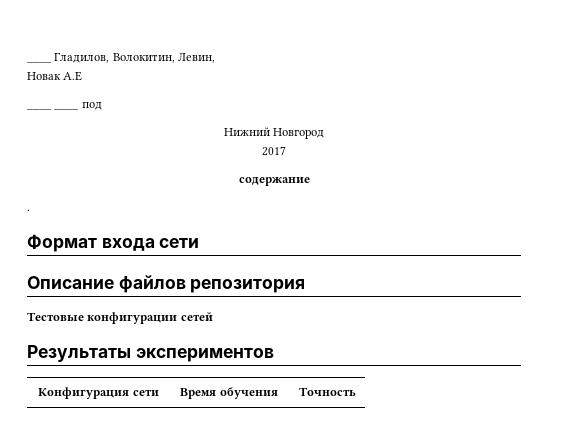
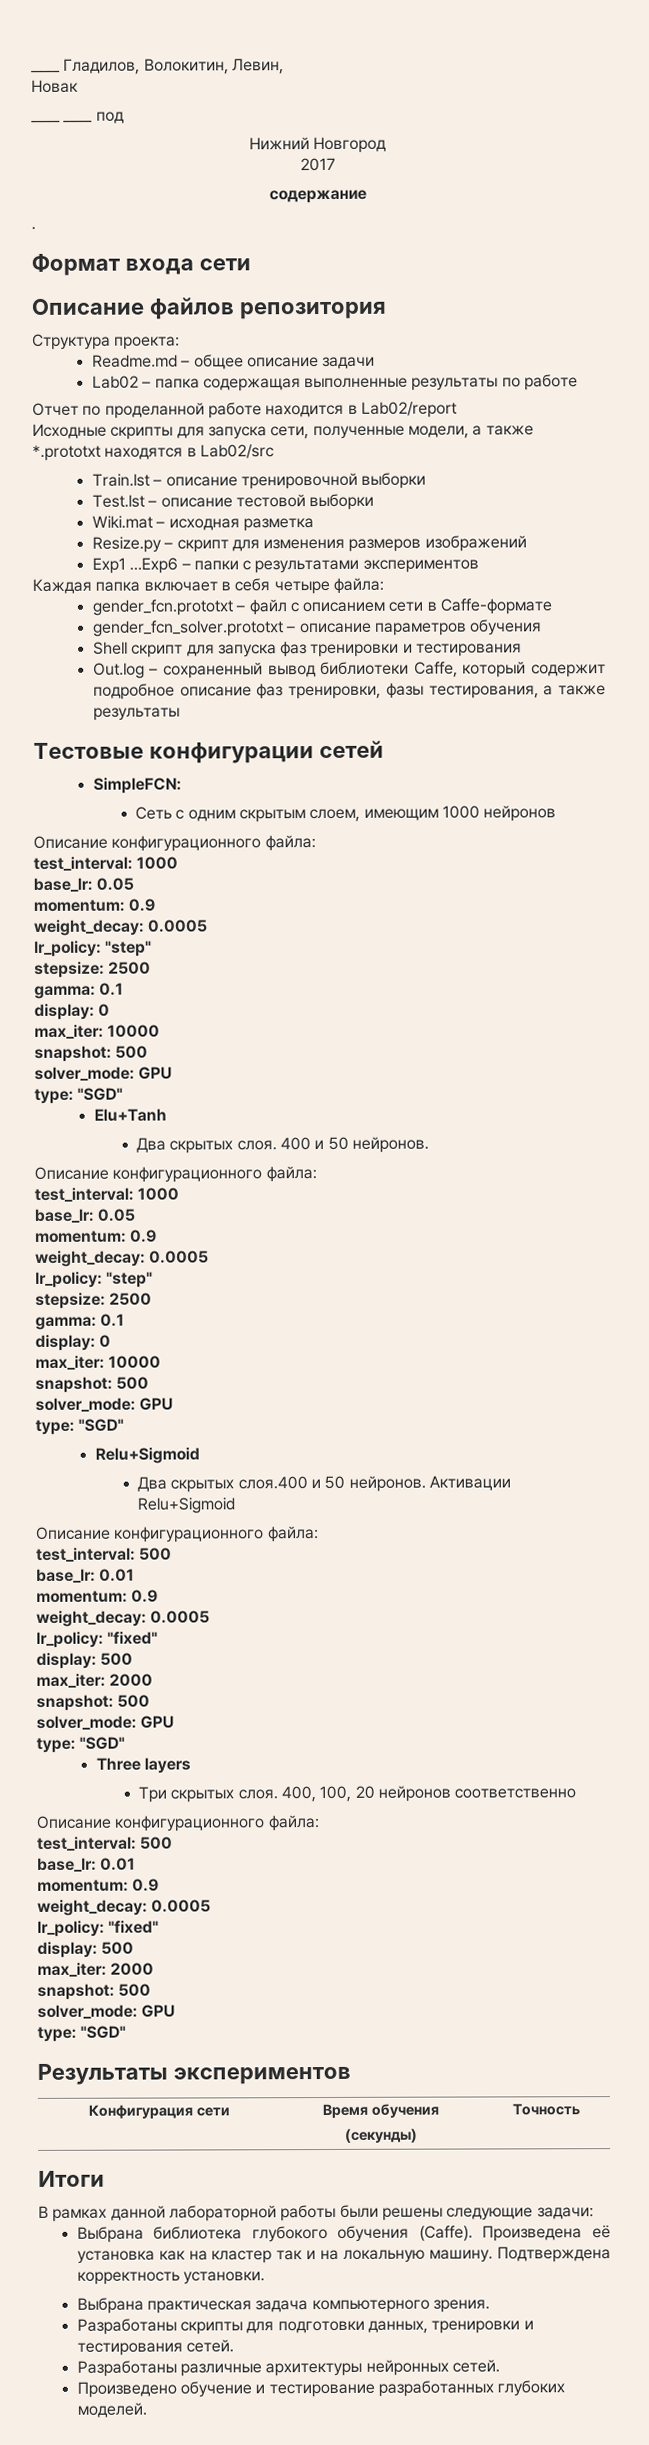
- Новак А.Е
+ Новак
+ Структура проекта:
+ Readme.md – общее описание задачи
+ Lab02 – папка содержащая выполненные результаты по работе
+ Отчет по проделанной работе находится в Lab02/report
+ Исходные скрипты для запуска сети, полученные модели, а также *.prototxt находятся в Lab02/src
+ Train.lst – описание тренировочной выборки
+ Test.lst – описание тестовой выборки
+ Wiki.mat – исходная разметка
+ Resize.py – скрипт для изменения размеров изображений
+ Exp1 …Exp6 – папки с результатами экспериментов
+ Каждая папка включает в себя четыре файла:
+ gender_fcn.prototxt – файл с описанием сети в Caffe-формате
+ gender_fcn_solver.prototxt – описание параметров обучения
+ Shell скрипт для запуска фаз тренировки и тестирования
+ Out.log – сохраненный вывод библиотеки Caffe, который содержит подробное описание фаз тренировки, фазы тестирования, а также результаты
  Тестовые конфигурации сетей
+ SimpleFCN:
+ Cеть с одним скрытым слоем, имеющим 1000 нейронов
+ Описание конфигурационного файла:
+ test_interval: 1000
+ base_lr: 0.05
+ momentum: 0.9
+ weight_decay: 0.0005
+ lr_policy: "step"
+ stepsize: 2500
+ gamma: 0.1
+ display: 0
+ max_iter: 10000
+ snapshot: 500
+ solver_mode: GPU
+ type: "SGD"
+ Elu+Tanh
+ Два скрытых слоя. 400 и 50 нейронов.
+ Описание конфигурационного файла:
+ test_interval: 1000
+ base_lr: 0.05
+ momentum: 0.9
+ weight_decay: 0.0005
+ lr_policy: "step"
+ stepsize: 2500
+ gamma: 0.1
+ display: 0
+ max_iter: 10000
+ snapshot: 500
+ solver_mode: GPU
+ type: "SGD"
+ Relu+Sigmoid
+ Два скрытых слоя.400 и 50 нейронов. Активации Relu+Sigmoid
+ Описание конфигурационного файла:
+ test_interval: 500
+ base_lr: 0.01
+ momentum: 0.9
+ weight_decay: 0.0005
+ lr_policy: "fixed"
+ display: 500
+ max_iter: 2000
+ snapshot: 500
+ solver_mode: GPU
+ type: "SGD"
+ Three layers
+ Три скрытых слоя. 400, 100, 20 нейронов соответственно
+ Описание конфигурационного файла:
+ test_interval: 500
+ base_lr: 0.01
+ momentum: 0.9
+ weight_decay: 0.0005
+ lr_policy: "fixed"
+ display: 500
+ max_iter: 2000
+ snapshot: 500
+ solver_mode: GPU
+ type: "SGD"
- Конфигурация сети | Время обучения | Точность
+ Конфигурация сети | Время обучения
+ (секунды) | Точность
+ Итоги
+ В рамках данной лабораторной работы были решены следующие задачи:
+ Выбрана библиотека глубокого обучения (Caffe). Произведена её установка как на кластер так и на локальную машину. Подтверждена корректность установки.
+ Выбрана практическая задача компьютерного зрения.
+ Разработаны скрипты для подготовки данных, тренировки и тестирования сетей.
+ Разработаны различные архитектуры нейронных сетей.
+ Произведено обучение и тестирование разработанных глубоких моделей.

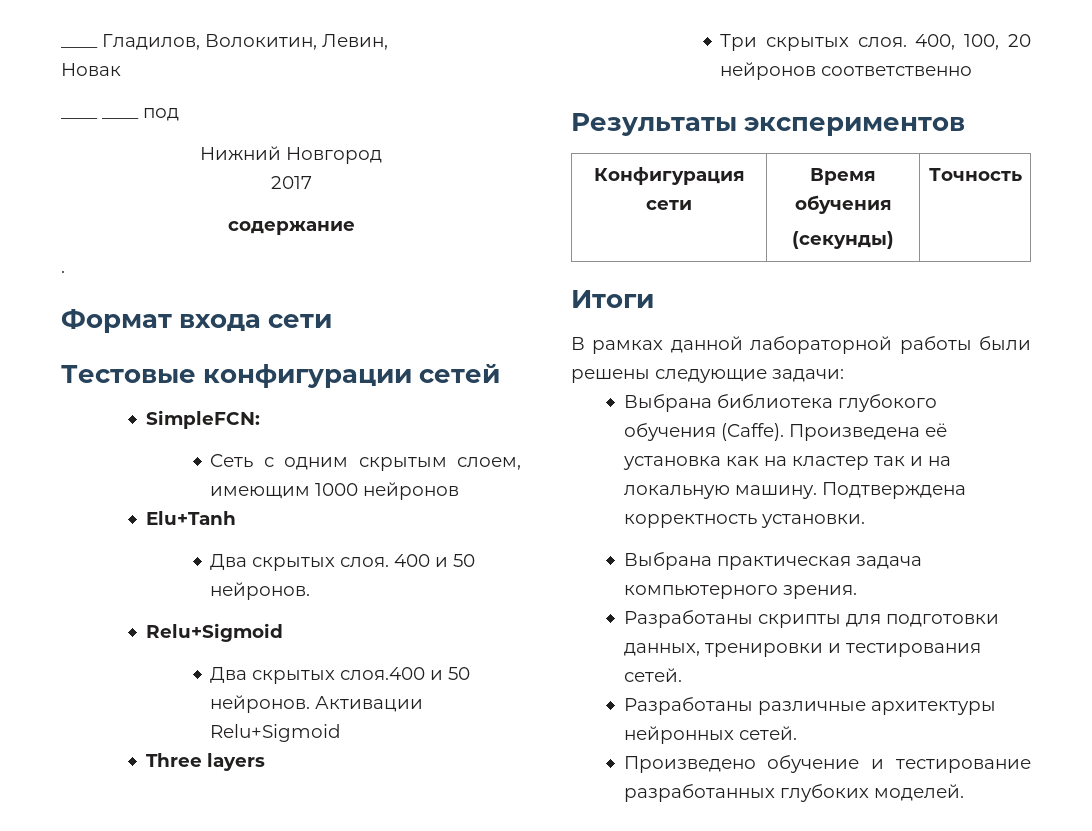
- Описание файлов репозитория
- Структура проекта:
- Readme.md – общее описание задачи
- Lab02 – папка содержащая выполненные результаты по работе
- Отчет по проделанной работе находится в Lab02/report
- Исходные скрипты для запуска сети, полученные модели, а также *.prototxt находятся в Lab02/src
- Train.lst – описание тренировочной выборки
- Test.lst – описание тестовой выборки
- Wiki.mat – исходная разметка
- Resize.py – скрипт для изменения размеров изображений
- Exp1 …Exp6 – папки с результатами экспериментов
- Каждая папка включает в себя четыре файла:
- gender_fcn.prototxt – файл с описанием сети в Caffe-формате
- gender_fcn_solver.prototxt – описание параметров обучения
- Shell скрипт для запуска фаз тренировки и тестирования
- Out.log – сохраненный вывод библиотеки Caffe, который содержит подробное описание фаз тренировки, фазы тестирования, а также результаты
  Cеть с одним скрытым слоем, имеющим 1000 нейронов
- Описание конфигурационного файла:
- test_interval: 1000
- base_lr: 0.05
- momentum: 0.9
- weight_decay: 0.0005
- lr_policy: "step"
- stepsize: 2500
- gamma: 0.1
- display: 0
- max_iter: 10000
- snapshot: 500
- solver_mode: GPU
- type: "SGD"
  400 и 50 нейронов.
- Описание конфигурационного файла:
- test_interval: 1000
- base_lr: 0.05
- momentum: 0.9
- weight_decay: 0.0005
- lr_policy: "step"
- stepsize: 2500
- gamma: 0.1
- display: 0
- max_iter: 10000
- snapshot: 500
- solver_mode: GPU
- type: "SGD"
  Активации Relu+Sigmoid
- Описание конфигурационного файла:
- test_interval: 500
- base_lr: 0.01
- momentum: 0.9
- weight_decay: 0.0005
- lr_policy: "fixed"
- display: 500
- max_iter: 2000
- snapshot: 500
- solver_mode: GPU
- type: "SGD"
  400, 100, 20 нейронов соответственно
- Описание конфигурационного файла:
- test_interval: 500
- base_lr: 0.01
- momentum: 0.9
- weight_decay: 0.0005
- lr_policy: "fixed"
- display: 500
- max_iter: 2000
- snapshot: 500
- solver_mode: GPU
- type: "SGD"

